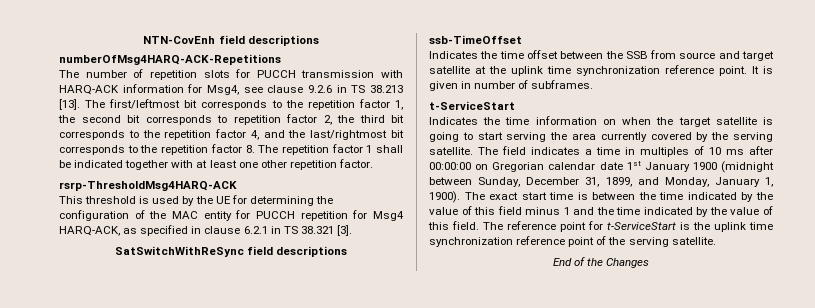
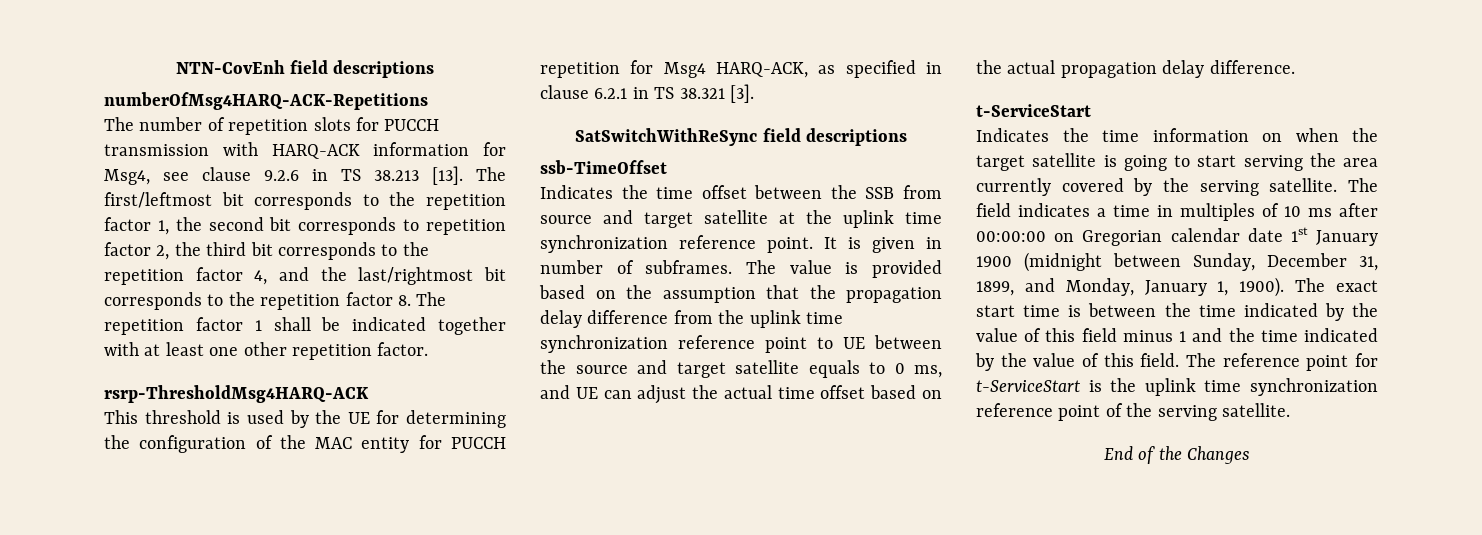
+ The value is provided based on the assumption that the propagation delay difference from the uplink time synchronization reference point to UE between the source and target satellite equals to 0 ms, and UE can adjust the actual time offset based on the actual propagation delay difference.

